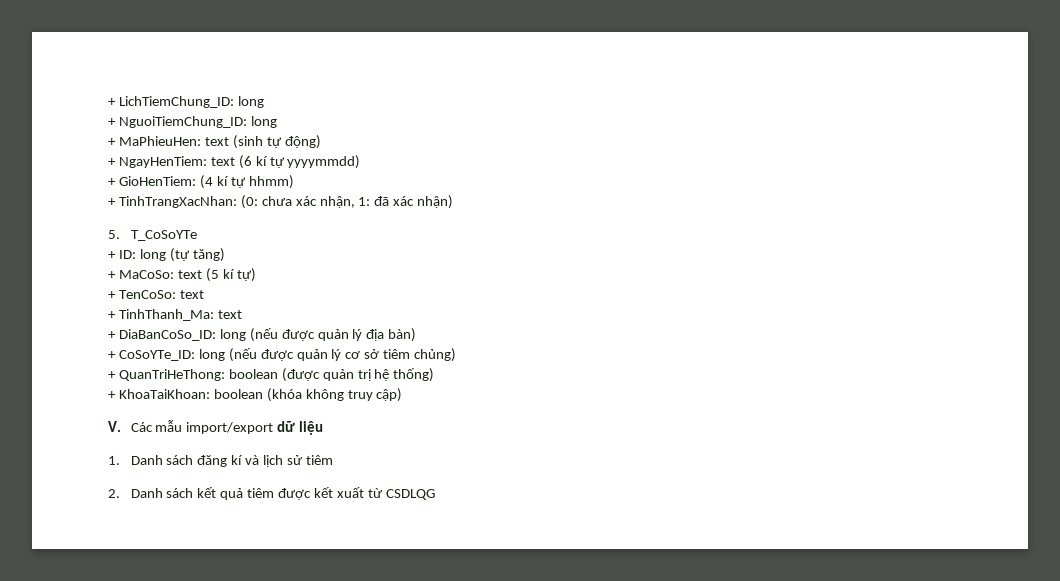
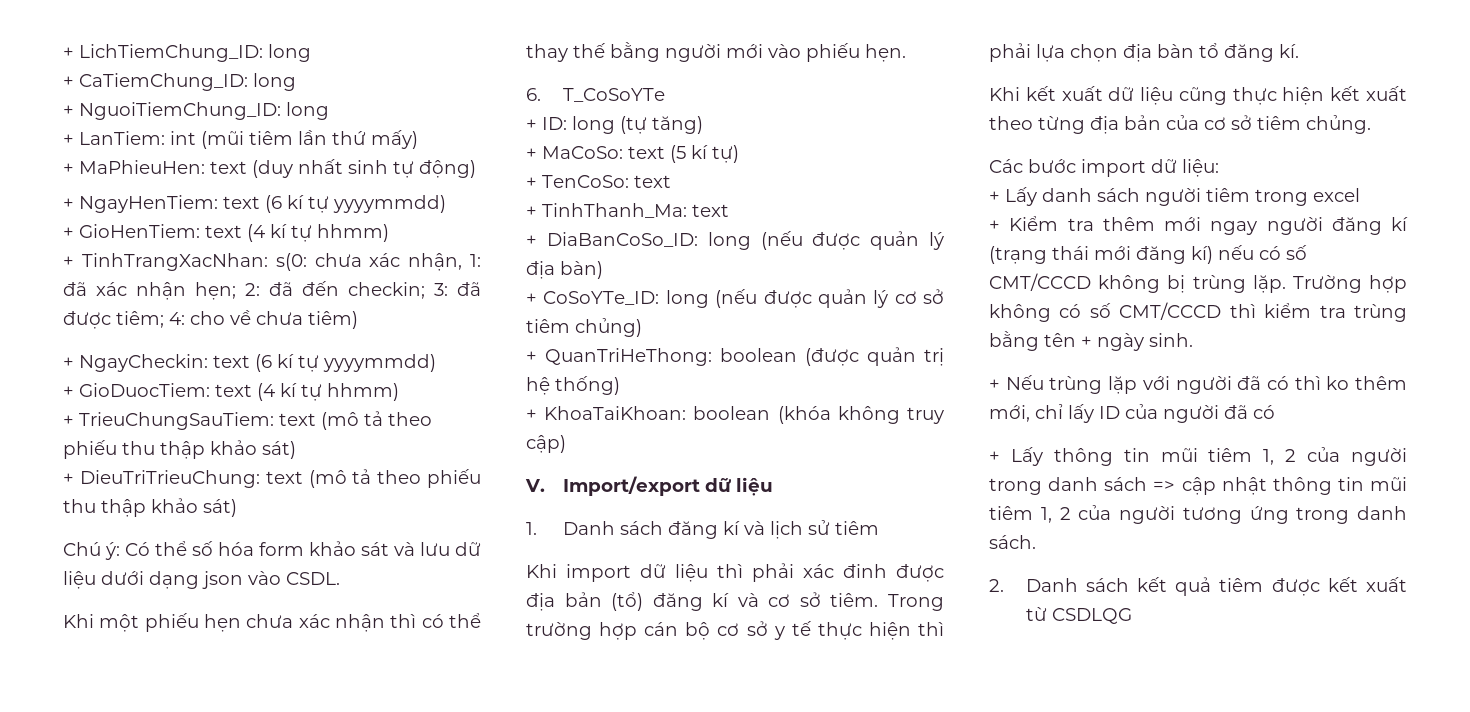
+ + CaTiemChung_ID: long
+ + LanTiem: int (mũi tiêm lần thứ mấy)
- + MaPhieuHen: text (sinh tự động)
+ + MaPhieuHen: text (duy nhất sinh tự động)
- + GioHenTiem: (4 kí tự hhmm)
+ + GioHenTiem: text (4 kí tự hhmm)
- + TinhTrangXacNhan: (0: chưa xác nhận, 1: đã xác nhận)
- 5. T_CoSoYTe
+ + TinhTrangXacNhan: s(0: chưa xác nhận, 1: đã xác nhận hẹn; 2: đã đến checkin; 3: đã được tiêm; 4: cho về chưa tiêm)
+ + NgayCheckin: text (6 kí tự yyyymmdd)
+ + GioDuocTiem: text (4 kí tự hhmm)
+ + TrieuChungSauTiem: text (mô tả theo phiếu thu thập khảo sát)
+ + DieuTriTrieuChung: text (mô tả theo phiếu thu thập khảo sát)
+ Chú ý: Có thể số hóa form khảo sát và lưu dữ liệu dưới dạng json vào CSDL.
+ Khi một phiếu hẹn chưa xác nhận thì có thể thay thế bằng người mới vào phiếu hẹn.
+ 6. T_CoSoYTe
- V. Các mẫu import/export dữ liệu
+ V. Import/export dữ liệu
+ Khi import dữ liệu thì phải xác đinh được địa bản (tổ) đăng kí và cơ sở tiêm. Trong trường hợp cán bộ cơ sở y tế thực hiện thì phải lựa chọn địa bàn tổ đăng kí.
+ Khi kết xuất dữ liệu cũng thực hiện kết xuất theo từng địa bản của cơ sở tiêm chủng.
+ Các bước import dữ liệu:
+ + Lấy danh sách người tiêm trong excel
+ + Kiểm tra thêm mới ngay người đăng kí (trạng thái mới đăng kí) nếu có số CMT/CCCD không bị trùng lặp. Trường hợp không có số CMT/CCCD thì kiểm tra trùng bằng tên + ngày sinh.
+ + Nếu trùng lặp với người đã có thì ko thêm mới, chỉ lấy ID của người đã có
+ + Lấy thông tin mũi tiêm 1, 2 của người trong danh sách => cập nhật thông tin mũi tiêm 1, 2 của người tương ứng trong danh sách.

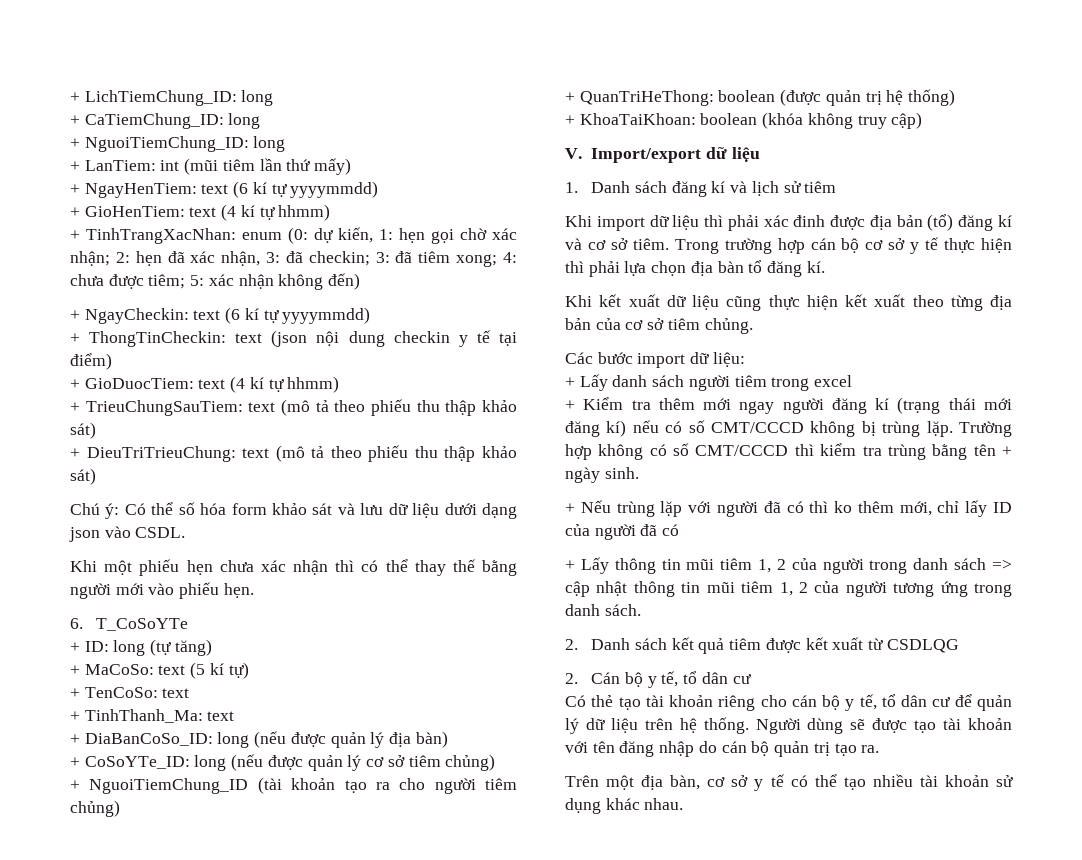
- + MaPhieuHen: text (duy nhất sinh tự động)
- + TinhTrangXacNhan: s(0: chưa xác nhận, 1: đã xác nhận hẹn; 2: đã đến checkin; 3: đã được tiêm; 4: cho về chưa tiêm)
+ + TinhTrangXacNhan: enum (0: dự kiến, 1: hẹn gọi chờ xác nhận; 2: hẹn đã xác nhận, 3: đã checkin; 3: đã tiêm xong; 4: chưa được tiêm; 5: xác nhận không đến)
+ + ThongTinCheckin: text (json nội dung checkin y tế tại điểm)
+ + NguoiTiemChung_ID (tài khoản tạo ra cho người tiêm chủng)
+ 2. Cán bộ y tế, tổ dân cư
+ Có thẻ tạo tài khoản riêng cho cán bộ y tế, tổ dân cư để quản lý dữ liệu trên hệ thống. Người dùng sẽ được tạo tài khoản với tên đăng nhập do cán bộ quản trị tạo ra.
+ Trên một địa bàn, cơ sở y tế có thể tạo nhiều tài khoản sử dụng khác nhau.

